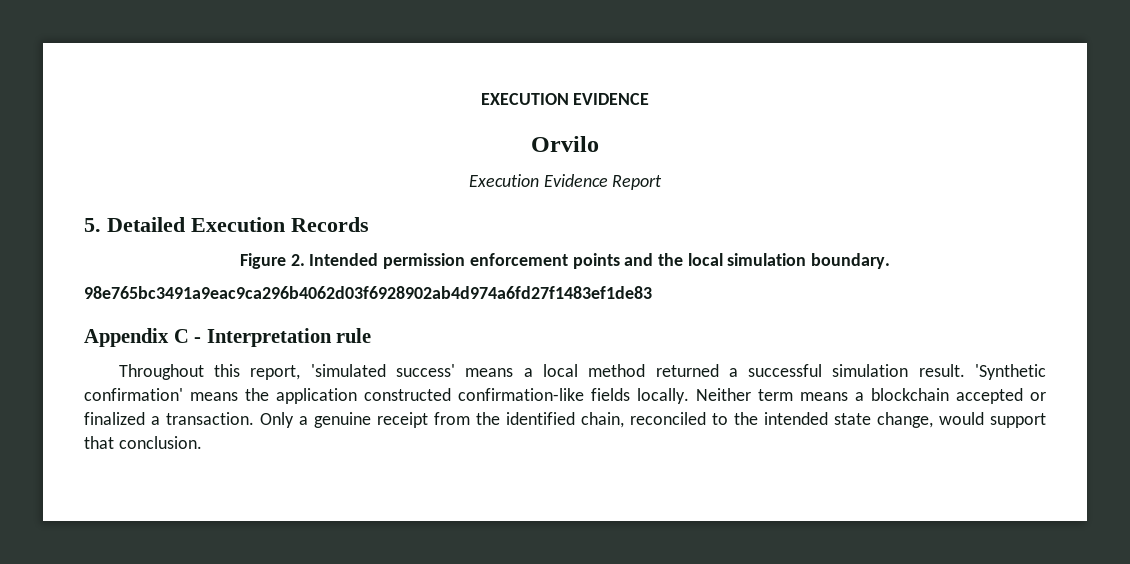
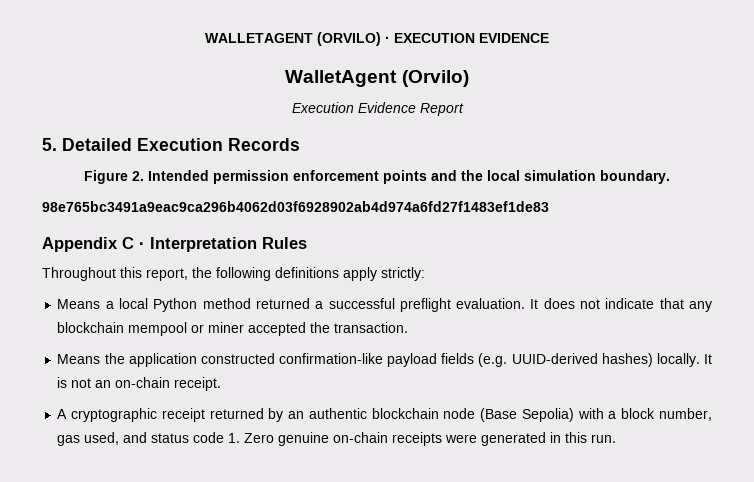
- EXECUTION EVIDENCE
+ WALLETAGENT (ORVILO) · EXECUTION EVIDENCE
- Orvilo
+ WalletAgent (Orvilo)
- Appendix C - Interpretation rule
+ Appendix C · Interpretation Rules
- Throughout this report, 'simulated success' means a local method returned a successful simulation result. 'Synthetic confirmation' means the application constructed confirmation-like fields locally. Neither term means a blockchain accepted or finalized a transaction. Only a genuine receipt from the identified chain, reconciled to the intended state change, would support that conclusion.
+ Throughout this report, the following definitions apply strictly:
+ Means a local Python method returned a successful preflight evaluation. It does not indicate that any blockchain mempool or miner accepted the transaction.
+ Means the application constructed confirmation-like payload fields (e.g. UUID-derived hashes) locally. It is not an on-chain receipt.
+ A cryptographic receipt returned by an authentic blockchain node (Base Sepolia) with a block number, gas used, and status code 1. Zero genuine on-chain receipts were generated in this run.

